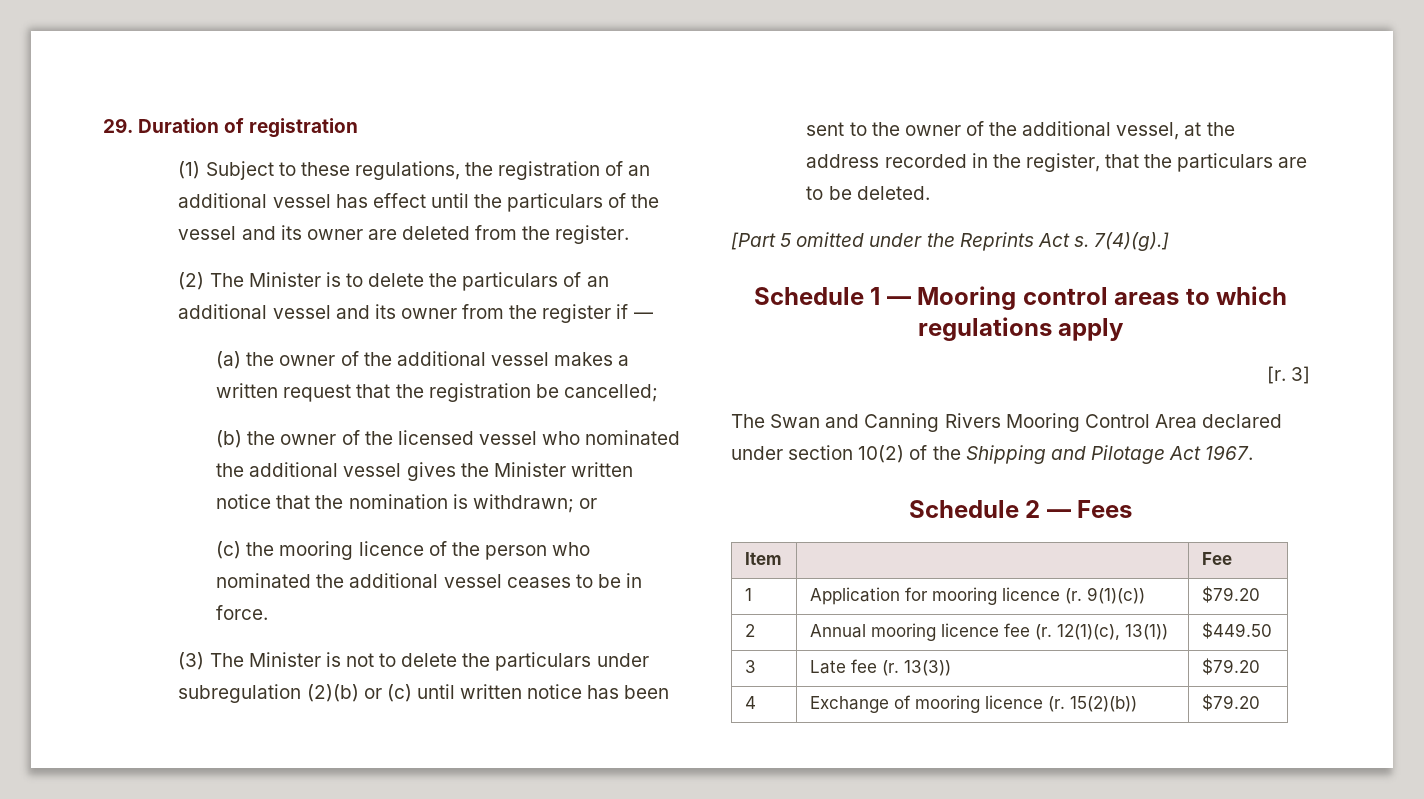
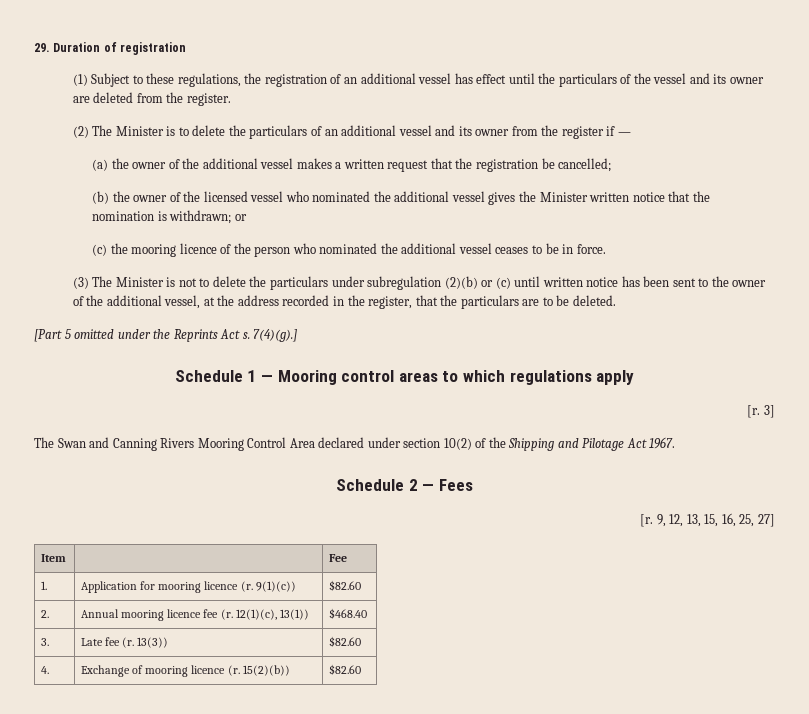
+ [r. 9, 12, 13, 15, 16, 25, 27]
- 1 | Application for mooring licence (r. 9(1)(c)) | $79.20
- 2 | Annual mooring licence fee (r. 12(1)(c), 13(1)) | $449.50
- 3 | Late fee (r. 13(3)) | $79.20
- 4 | Exchange of mooring licence (r. 15(2)(b)) | $79.20
+ 1. | Application for mooring licence (r. 9(1)(c)) | $82.60
+ 2. | Annual mooring licence fee (r. 12(1)(c), 13(1)) | $468.40
+ 3. | Late fee (r. 13(3)) | $82.60
+ 4. | Exchange of mooring licence (r. 15(2)(b)) | $82.60

